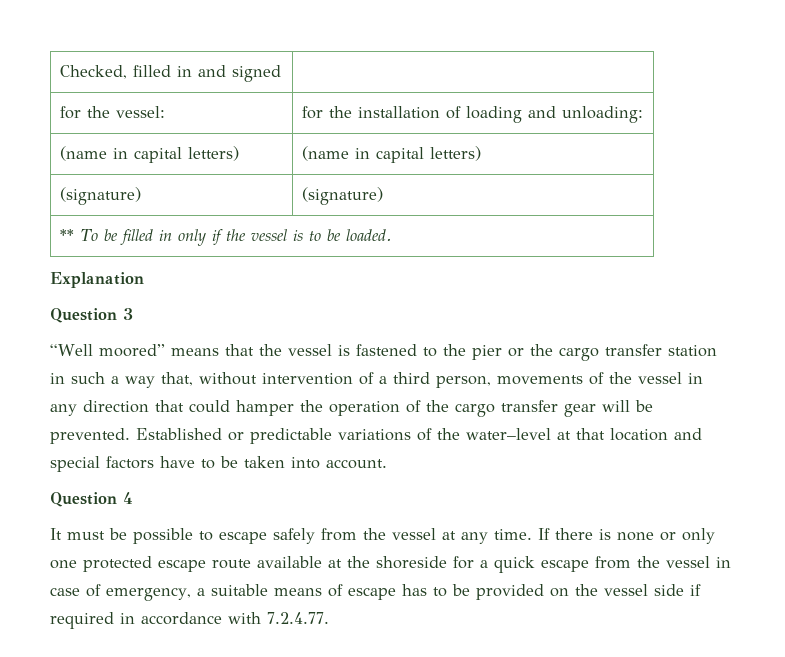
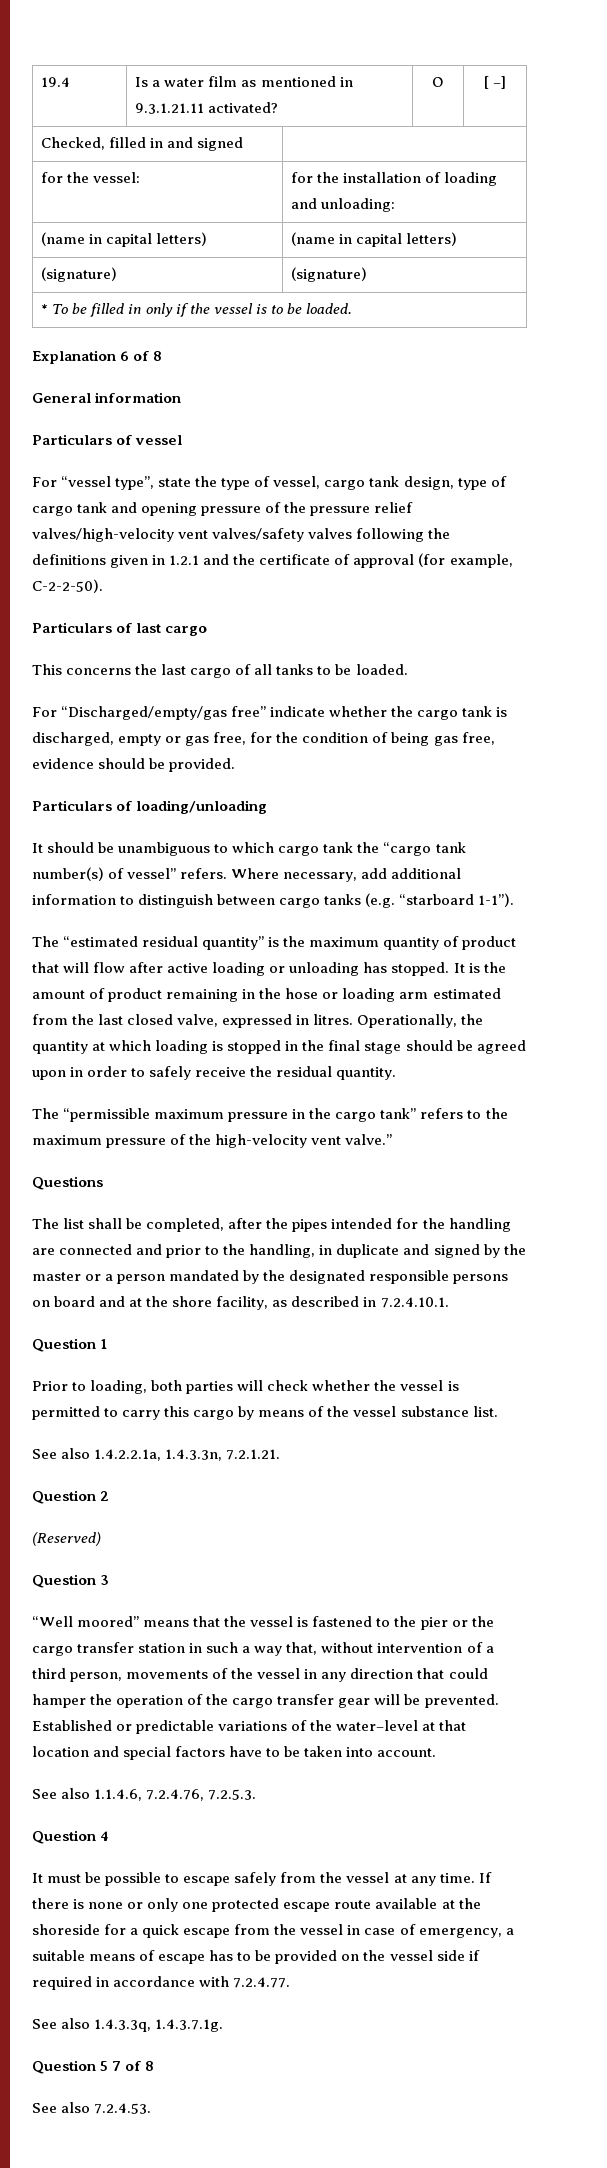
+ 19.4 | Is a water film as mentioned in 9.3.1.21.11 activated? | O | [ –]
- ** To be filled in only if the vessel is to be loaded.
+ * To be filled in only if the vessel is to be loaded.
- Explanation
+ Explanation 6 of 8
+ General information
+ Particulars of vessel
+ For “vessel type”, state the type of vessel, cargo tank design, type of cargo tank and opening pressure of the pressure relief valves/high-velocity vent valves/safety valves following the definitions given in 1.2.1 and the certificate of approval (for example, C-2-2-50).
+ Particulars of last cargo
+ This concerns the last cargo of all tanks to be loaded.
+ For “Discharged/empty/gas free” indicate whether the cargo tank is discharged, empty or gas free, for the condition of being gas free, evidence should be provided.
+ Particulars of loading/unloading
+ It should be unambiguous to which cargo tank the “cargo tank number(s) of vessel” refers. Where necessary, add additional information to distinguish between cargo tanks (e.g. “starboard 1-1”).
+ The “estimated residual quantity” is the maximum quantity of product that will flow after active loading or unloading has stopped. It is the amount of product remaining in the hose or loading arm estimated from the last closed valve, expressed in litres. Operationally, the quantity at which loading is stopped in the final stage should be agreed upon in order to safely receive the residual quantity.
+ The “permissible maximum pressure in the cargo tank” refers to the maximum pressure of the high-velocity vent valve.”
+ Questions
+ The list shall be completed, after the pipes intended for the handling are connected and prior to the handling, in duplicate and signed by the master or a person mandated by the designated responsible persons on board and at the shore facility, as described in 7.2.4.10.1.
+ Question 1
+ Prior to loading, both parties will check whether the vessel is permitted to carry this cargo by means of the vessel substance list.
+ See also 1.4.2.2.1a, 1.4.3.3n, 7.2.1.21.
+ Question 2
+ (Reserved)
+ See also 1.1.4.6, 7.2.4.76, 7.2.5.3.
+ See also 1.4.3.3q, 1.4.3.7.1g.
+ Question 5 7 of 8
+ See also 7.2.4.53.

